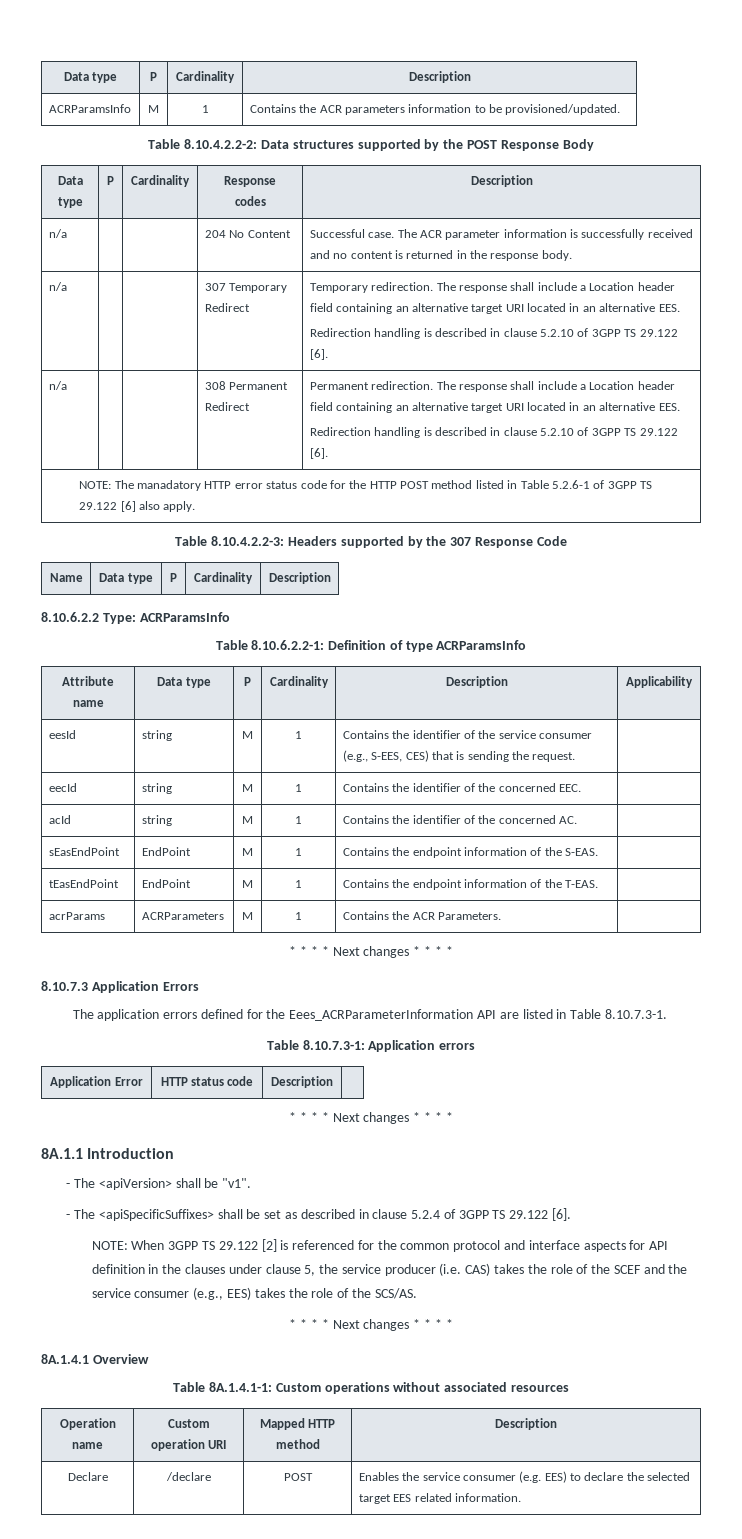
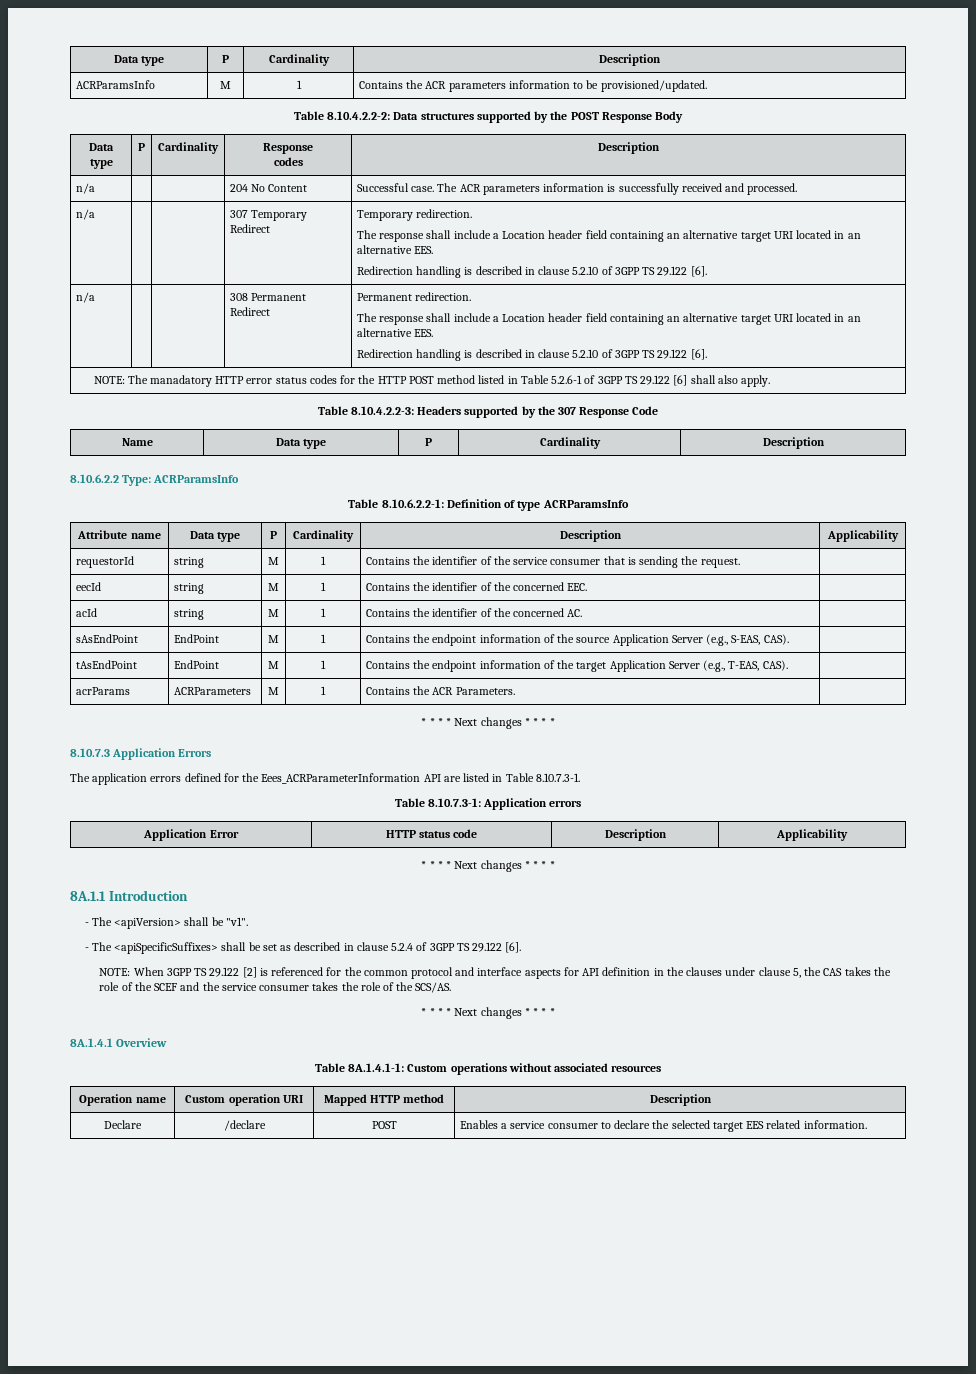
- n/a | | | 204 No Content | Successful case. The ACR parameter information is successfully received and no content is returned in the response body.
+ n/a | | | 204 No Content | Successful case. The ACR parameters information is successfully received and processed.
- n/a | | | 307 Temporary Redirect | Temporary redirection. The response shall include a Location header field containing an alternative target URI located in an alternative EES.
+ n/a | | | 307 Temporary Redirect | Temporary redirection.
+ The response shall include a Location header field containing an alternative target URI located in an alternative EES.
- n/a | | | 308 Permanent Redirect | Permanent redirection. The response shall include a Location header field containing an alternative target URI located in an alternative EES.
+ n/a | | | 308 Permanent Redirect | Permanent redirection.
+ The response shall include a Location header field containing an alternative target URI located in an alternative EES.
- NOTE: The manadatory HTTP error status code for the HTTP POST method listed in Table 5.2.6-1 of 3GPP TS 29.122 [6] also apply.
+ NOTE: The manadatory HTTP error status codes for the HTTP POST method listed in Table 5.2.6-1 of 3GPP TS 29.122 [6] shall also apply.
- eesId | string | M | 1 | Contains the identifier of the service consumer (e.g., S-EES, CES) that is sending the request. |
+ requestorId | string | M | 1 | Contains the identifier of the service consumer that is sending the request. |
- sEasEndPoint | EndPoint | M | 1 | Contains the endpoint information of the S-EAS. |
- tEasEndPoint | EndPoint | M | 1 | Contains the endpoint information of the T-EAS. |
+ sAsEndPoint | EndPoint | M | 1 | Contains the endpoint information of the source Application Server (e.g., S-EAS, CAS). |
+ tAsEndPoint | EndPoint | M | 1 | Contains the endpoint information of the target Application Server (e.g., T-EAS, CAS). |
- Application Error | HTTP status code | Description |
+ Application Error | HTTP status code | Description | Applicability
- NOTE: When 3GPP TS 29.122 [2] is referenced for the common protocol and interface aspects for API definition in the clauses under clause 5, the service producer (i.e. CAS) takes the role of the SCEF and the service consumer (e.g., EES) takes the role of the SCS/AS.
+ NOTE: When 3GPP TS 29.122 [2] is referenced for the common protocol and interface aspects for API definition in the clauses under clause 5, the CAS takes the role of the SCEF and the service consumer takes the role of the SCS/AS.
- Declare | /declare | POST | Enables the service consumer (e.g. EES) to declare the selected target EES related information.
+ Declare | /declare | POST | Enables a service consumer to declare the selected target EES related information.

